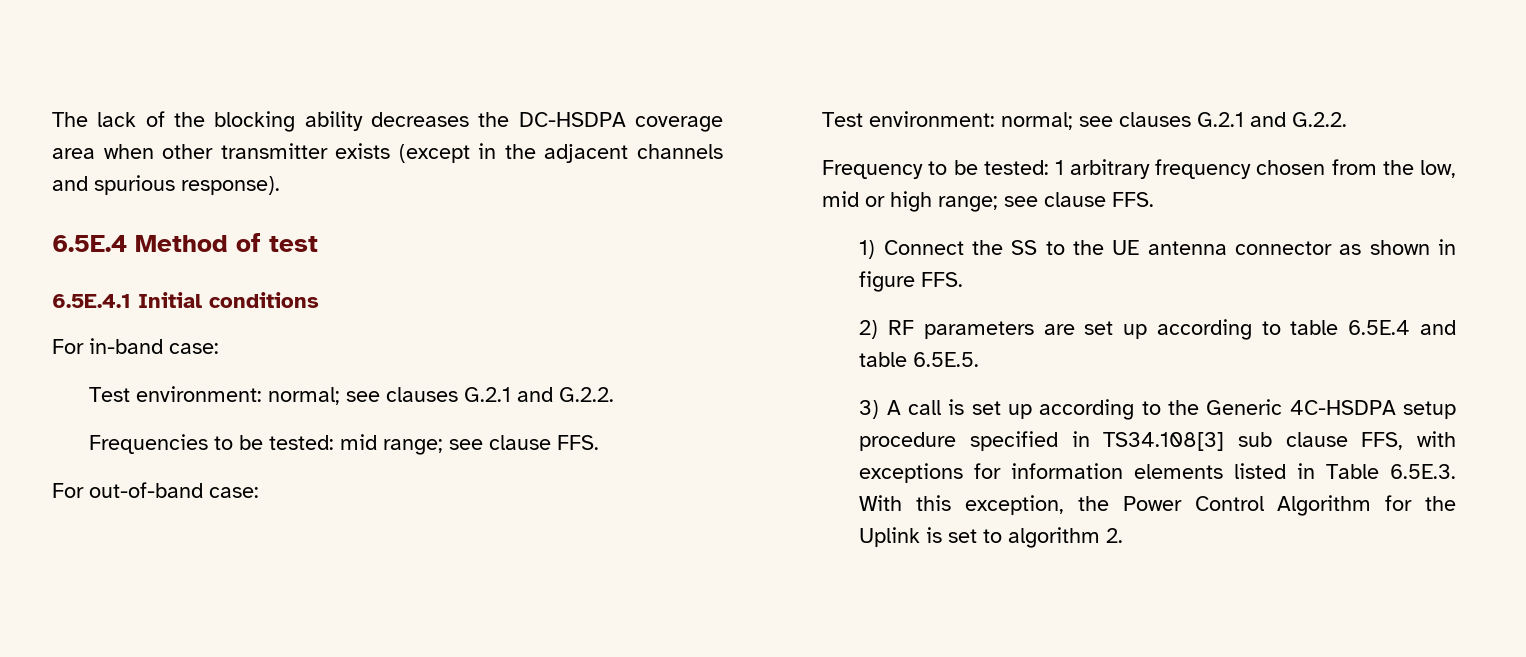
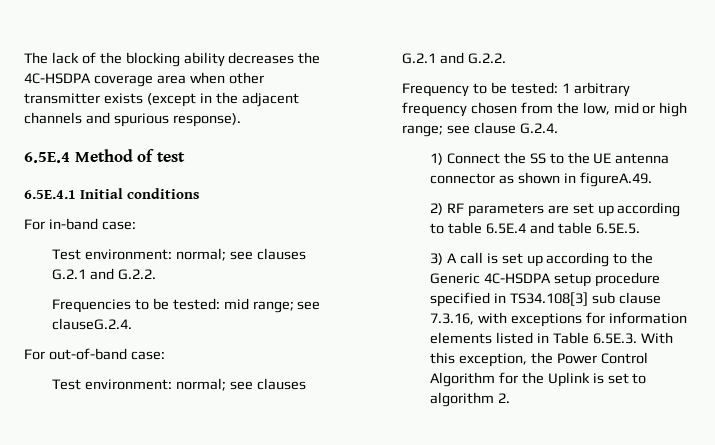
- The lack of the blocking ability decreases the DC-HSDPA coverage area when other transmitter exists (except in the adjacent channels and spurious response).
+ The lack of the blocking ability decreases the 4C-HSDPA coverage area when other transmitter exists (except in the adjacent channels and spurious response).
- Frequencies to be tested: mid range; see clause FFS.
+ Frequencies to be tested: mid range; see clauseG.2.4.
- Frequency to be tested: 1 arbitrary frequency chosen from the low, mid or high range; see clause FFS.
+ Frequency to be tested: 1 arbitrary frequency chosen from the low, mid or high range; see clause G.2.4.
- 1) Connect the SS to the UE antenna connector as shown in figure FFS.
+ 1) Connect the SS to the UE antenna connector as shown in figureA.49.
- 3) A call is set up according to the Generic 4C-HSDPA setup procedure specified in TS34.108[3] sub clause FFS, with exceptions for information elements listed in Table 6.5E.3. With this exception, the Power Control Algorithm for the Uplink is set to algorithm 2.
+ 3) A call is set up according to the Generic 4C-HSDPA setup procedure specified in TS34.108[3] sub clause 7.3.16, with exceptions for information elements listed in Table 6.5E.3. With this exception, the Power Control Algorithm for the Uplink is set to algorithm 2.

